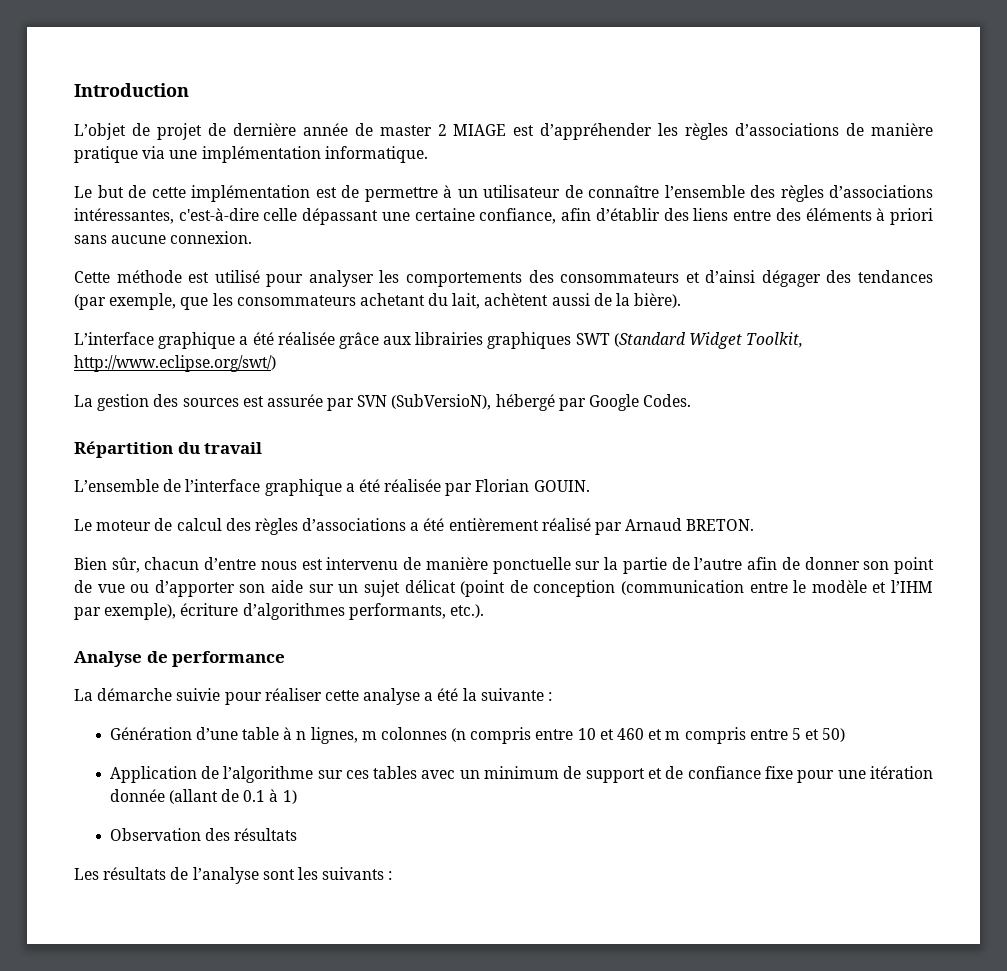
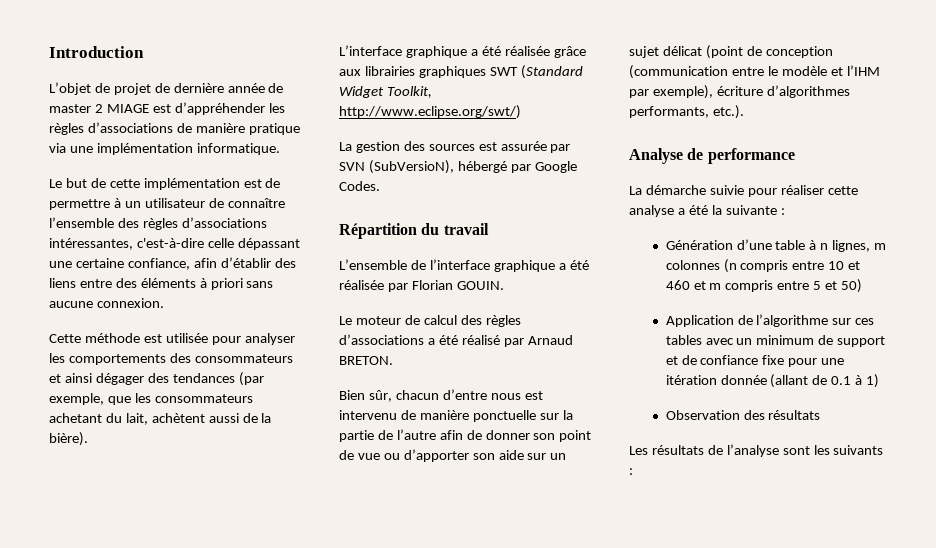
- Cette méthode est utilisé pour analyser les comportements des consommateurs et d’ainsi dégager des tendances (par exemple, que les consommateurs achetant du lait, achètent aussi de la bière).
+ Cette méthode est utilisée pour analyser les comportements des consommateurs et ainsi dégager des tendances (par exemple, que les consommateurs achetant du lait, achètent aussi de la bière).
- Le moteur de calcul des règles d’associations a été entièrement réalisé par Arnaud BRETON.
+ Le moteur de calcul des règles d’associations a été réalisé par Arnaud BRETON.

